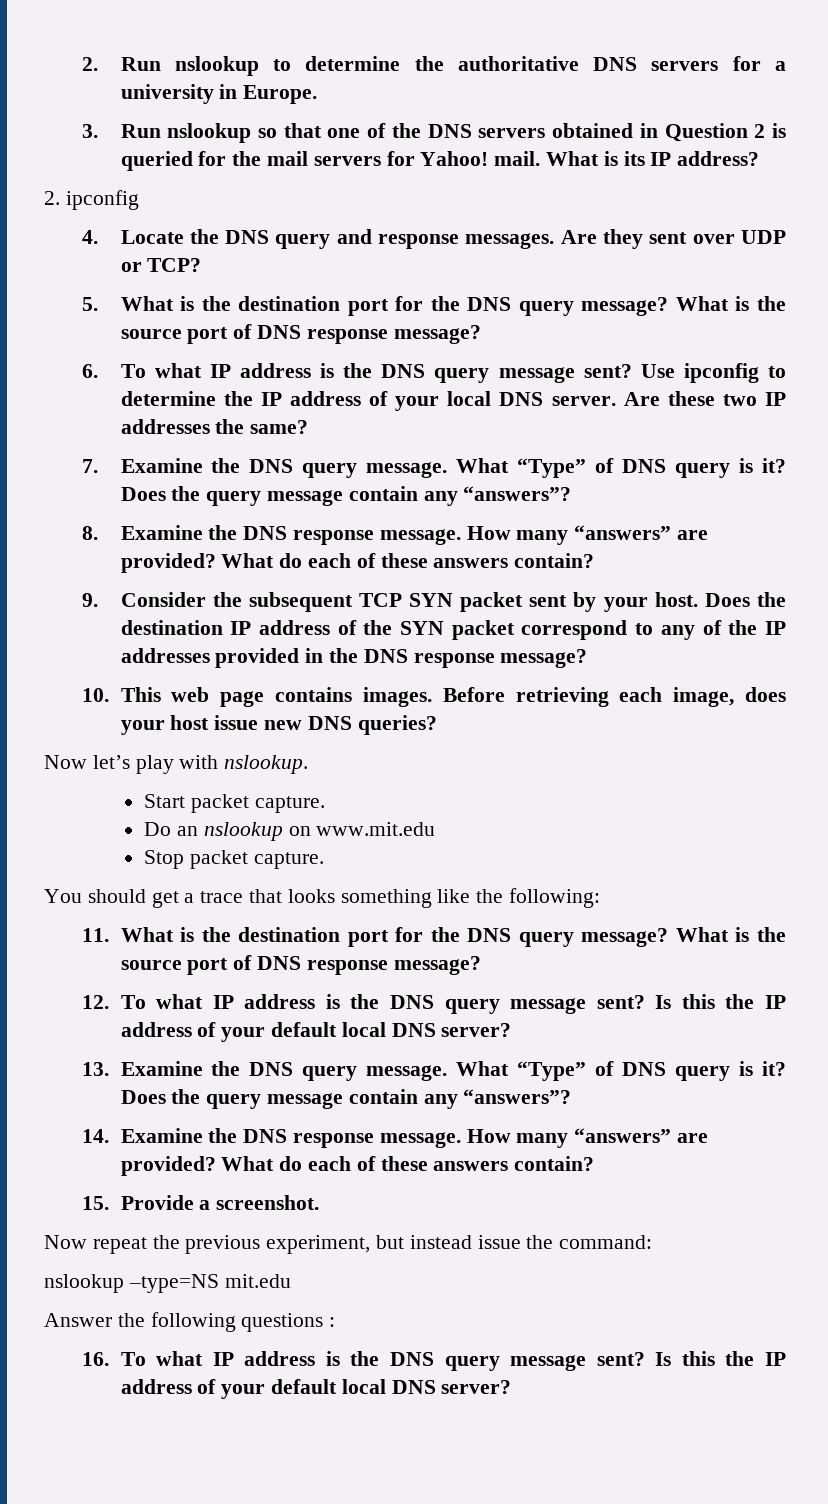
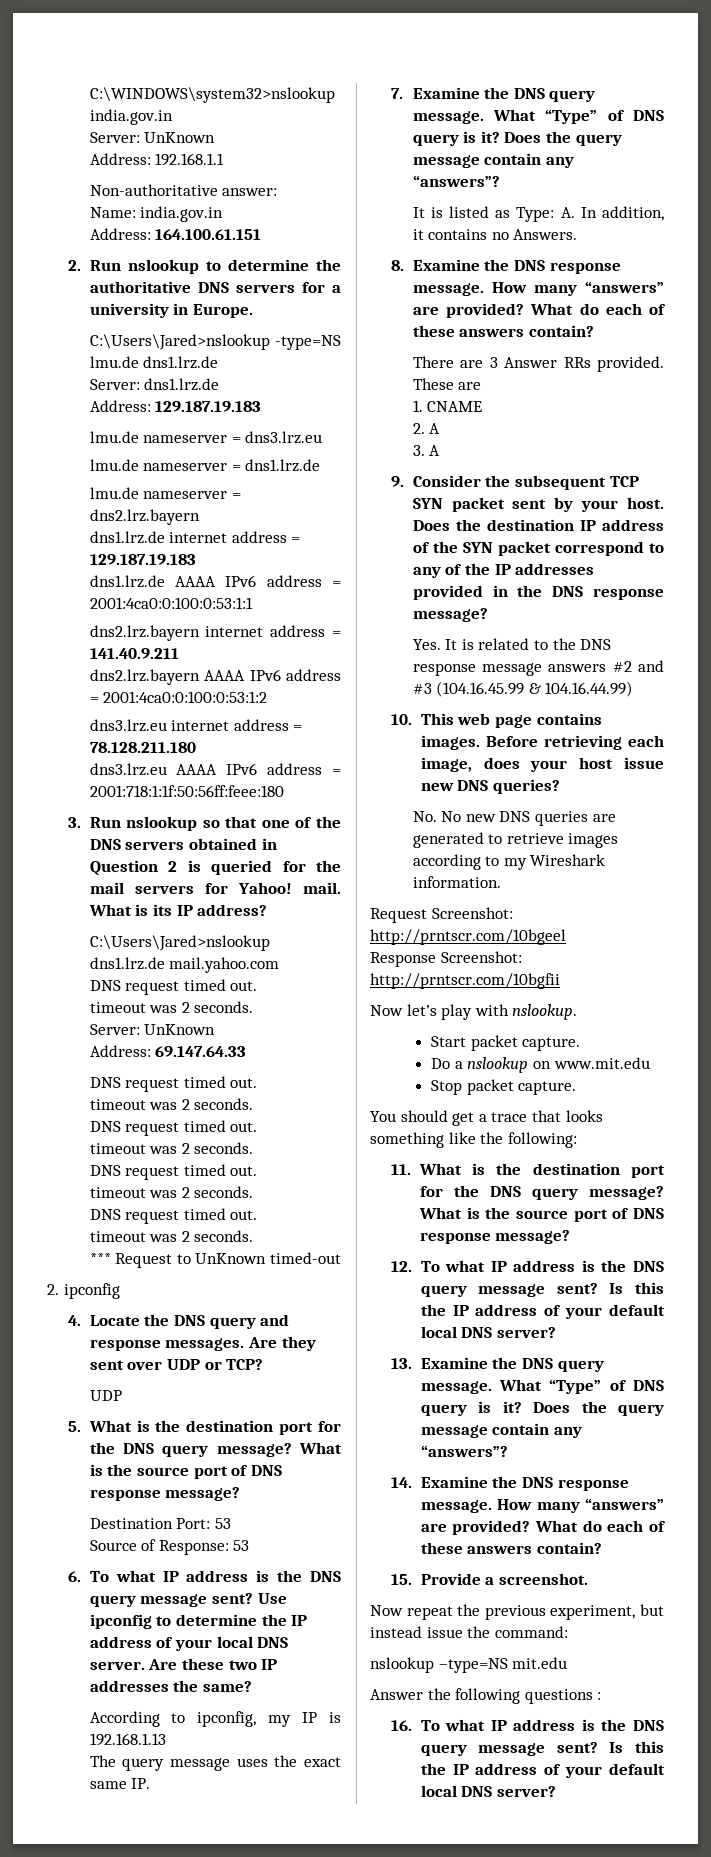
+ C:\WINDOWS\system32>nslookup india.gov.in
+ Server: UnKnown
+ Address: 192.168.1.1
+ Non-authoritative answer:
+ Name: india.gov.in
+ Address: 164.100.61.151
+ C:\Users\Jared>nslookup -type=NS lmu.de dns1.lrz.de
+ Server: dns1.lrz.de
+ Address: 129.187.19.183
+ lmu.de nameserver = dns3.lrz.eu
+ lmu.de nameserver = dns1.lrz.de
+ lmu.de nameserver = dns2.lrz.bayern
+ dns1.lrz.de internet address = 129.187.19.183
+ dns1.lrz.de AAAA IPv6 address = 2001:4ca0:0:100:0:53:1:1
+ dns2.lrz.bayern internet address = 141.40.9.211
+ dns2.lrz.bayern AAAA IPv6 address = 2001:4ca0:0:100:0:53:1:2
+ dns3.lrz.eu internet address = 78.128.211.180
+ dns3.lrz.eu AAAA IPv6 address = 2001:718:1:1f:50:56ff:feee:180
+ C:\Users\Jared>nslookup dns1.lrz.de mail.yahoo.com
+ DNS request timed out.
+ timeout was 2 seconds.
+ Server: UnKnown
+ Address: 69.147.64.33
+ DNS request timed out.
+ timeout was 2 seconds.
+ DNS request timed out.
+ timeout was 2 seconds.
+ DNS request timed out.
+ timeout was 2 seconds.
+ DNS request timed out.
+ timeout was 2 seconds.
+ *** Request to UnKnown timed-out
  Are they sent over UDP or TCP?
+ UDP
+ Destination Port: 53
+ Source of Response: 53
+ According to ipconfig, my IP is 192.168.1.13
+ The query message uses the exact same IP.
+ It is listed as Type: A. In addition, it contains no Answers.
+ There are 3 Answer RRs provided. These are
+ 1. CNAME
+ 2. A
+ 3. A
+ Yes. It is related to the DNS response message answers #2 and #3 (104.16.45.99 & 104.16.44.99)
+ No. No new DNS queries are generated to retrieve images according to my Wireshark information.
+ Request Screenshot: http://prntscr.com/10bgeel
+ Response Screenshot: http://prntscr.com/10bgfii
- Do an nslookup on www.mit.edu
+ Do a nslookup on www.mit.edu

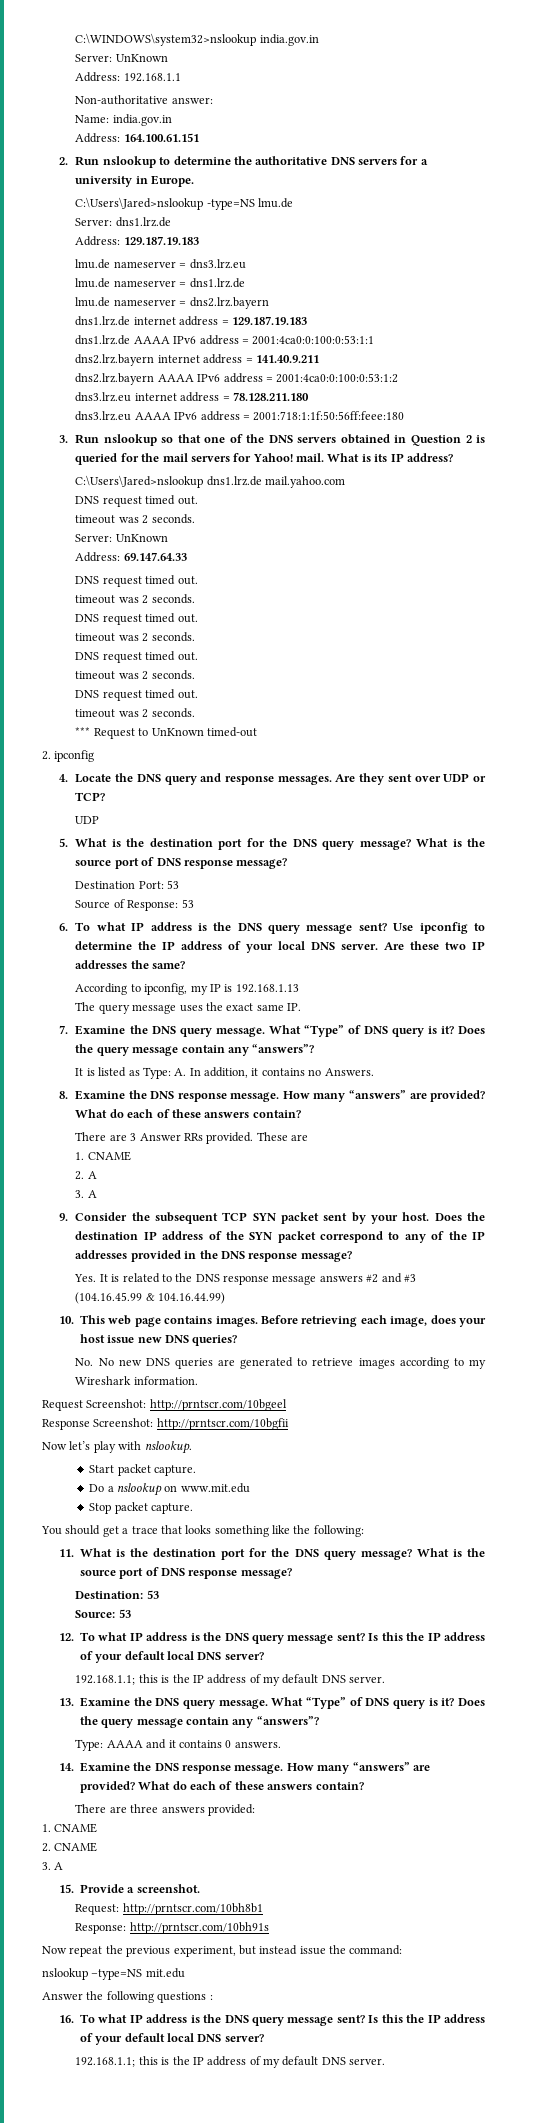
- C:\Users\Jared>nslookup -type=NS lmu.de dns1.lrz.de
+ C:\Users\Jared>nslookup -type=NS lmu.de
+ Destination: 53
+ Source: 53
  12. To what IP address is the DNS query message sent? Is this the IP address of your default local DNS server?
+ 192.168.1.1; this is the IP address of my default DNS server.
+ Type: AAAA and it contains 0 answers.
+ There are three answers provided:
+ 1. CNAME
+ 2. CNAME
+ 3. A
+ Request: http://prntscr.com/10bh8b1
+ Response: http://prntscr.com/10bh91s
  16. To what IP address is the DNS query message sent? Is this the IP address of your default local DNS server?
+ 192.168.1.1; this is the IP address of my default DNS server.

